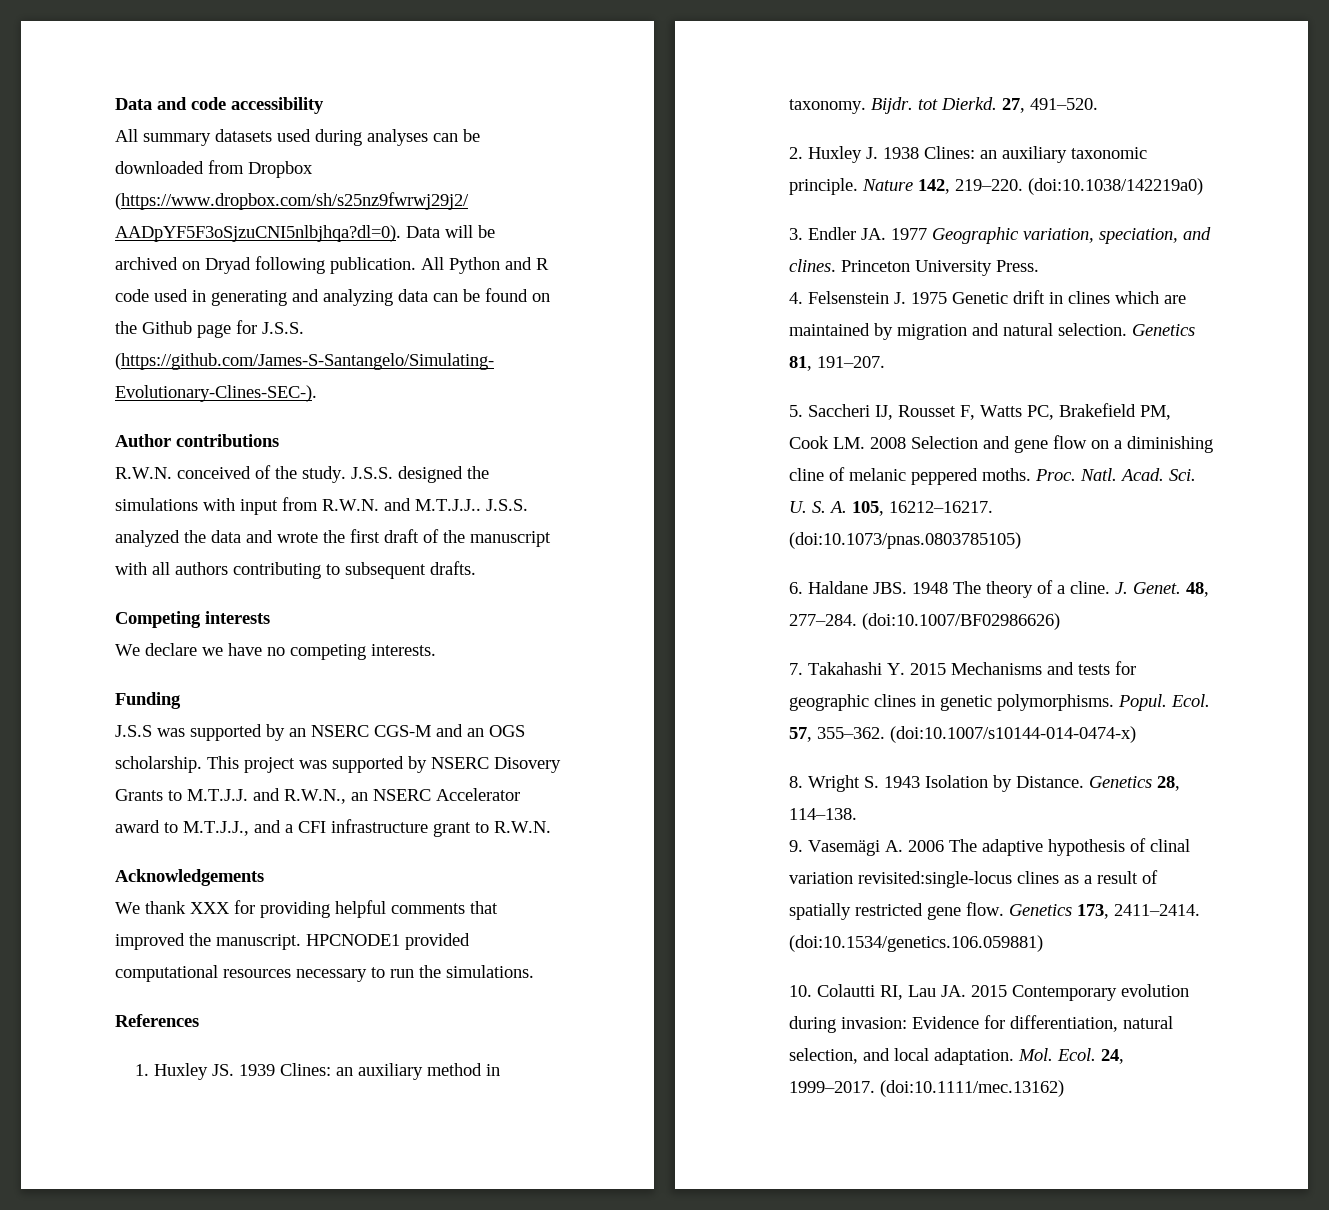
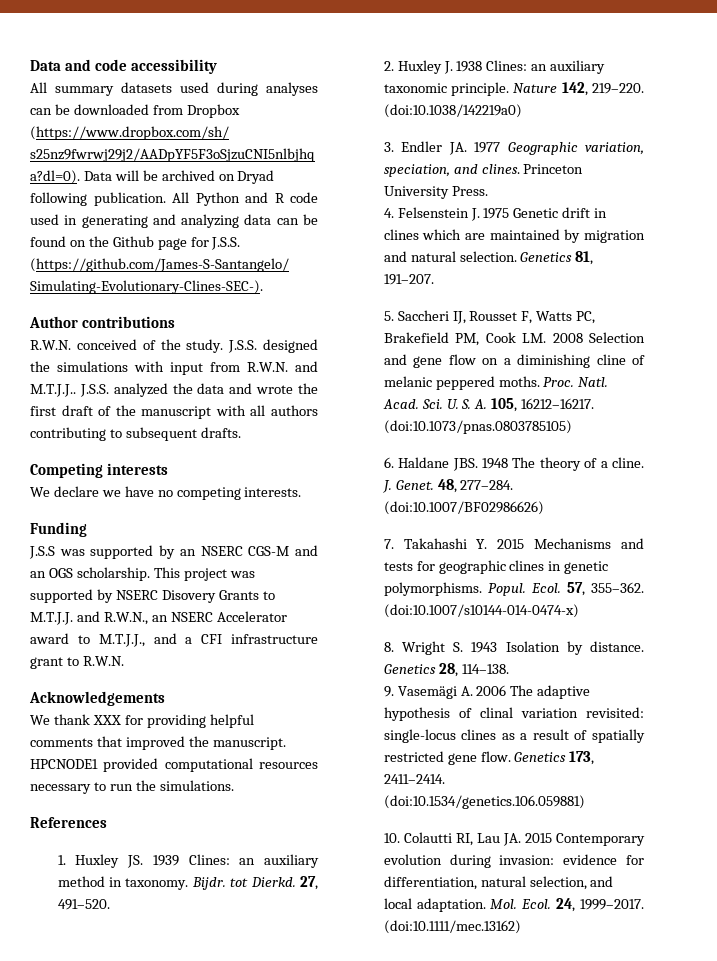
- 8. Wright S. 1943 Isolation by Distance.
+ 8. Wright S. 1943 Isolation by distance.
- 9. Vasemägi A. 2006 The adaptive hypothesis of clinal variation revisited:single-locus clines as a result of spatially restricted gene flow.
+ 9. Vasemägi A. 2006 The adaptive hypothesis of clinal variation revisited: single-locus clines as a result of spatially restricted gene flow.
- 10. Colautti RI, Lau JA. 2015 Contemporary evolution during invasion: Evidence for differentiation, natural selection, and local adaptation.
+ 10. Colautti RI, Lau JA. 2015 Contemporary evolution during invasion: evidence for differentiation, natural selection, and local adaptation.

